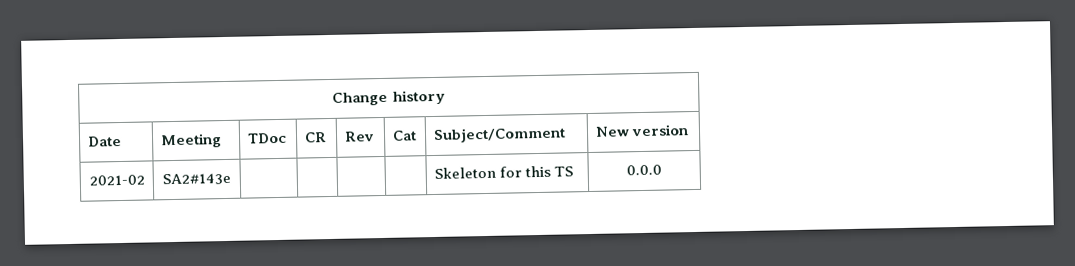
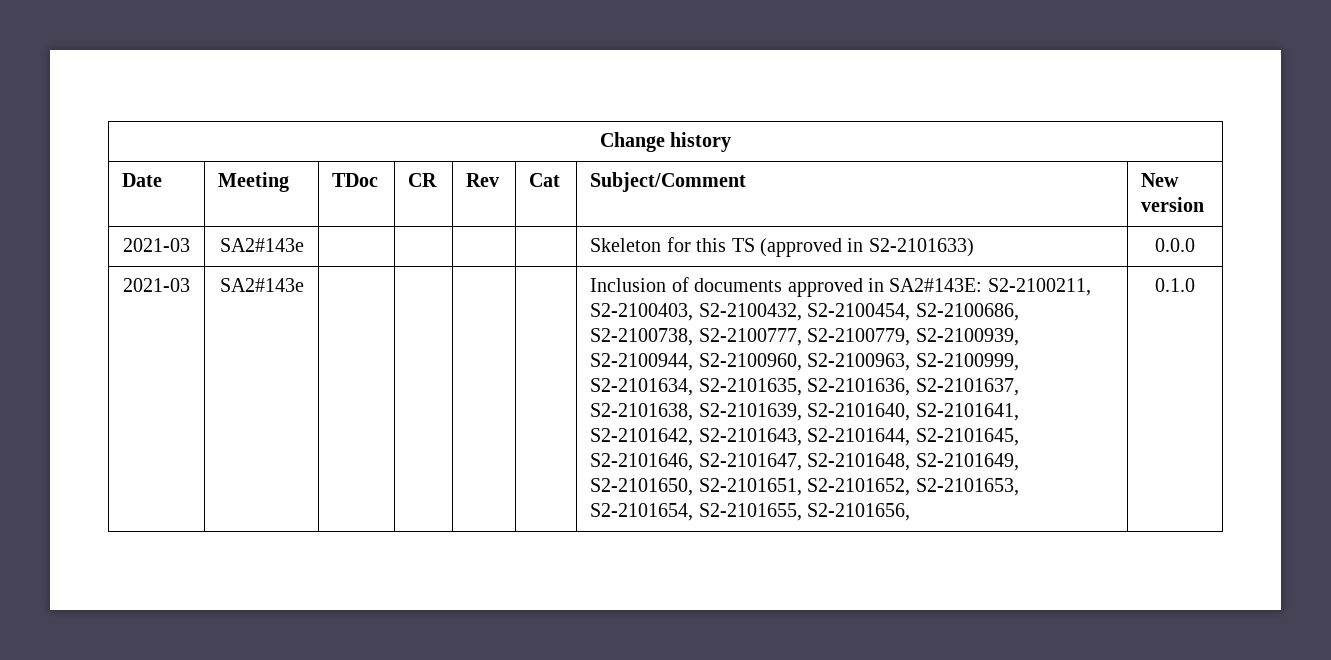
- 2021-02 | SA2#143e | | | | | Skeleton for this TS | 0.0.0
+ 2021-03 | SA2#143e | | | | | Skeleton for this TS (approved in S2-2101633) | 0.0.0
+ 2021-03 | SA2#143e | | | | | Inclusion of documents approved in SA2#143E: S2-2100211, S2-2100403, S2-2100432, S2-2100454, S2-2100686, S2-2100738, S2-2100777, S2-2100779, S2-2100939, S2-2100944, S2-2100960, S2-2100963, S2-2100999, S2-2101634, S2-2101635, S2-2101636, S2-2101637, S2-2101638, S2-2101639, S2-2101640, S2-2101641, S2-2101642, S2-2101643, S2-2101644, S2-2101645, S2-2101646, S2-2101647, S2-2101648, S2-2101649, S2-2101650, S2-2101651, S2-2101652, S2-2101653, S2-2101654, S2-2101655, S2-2101656, | 0.1.0

